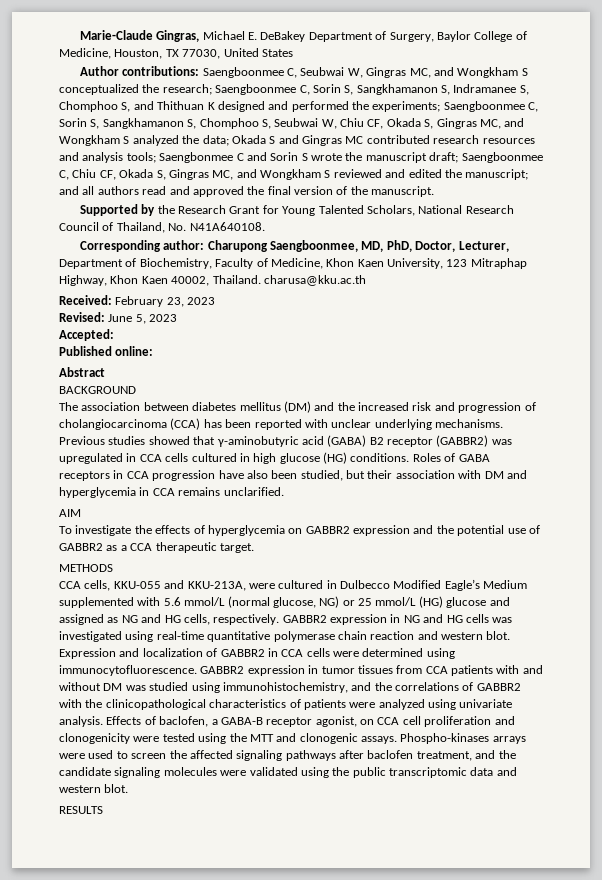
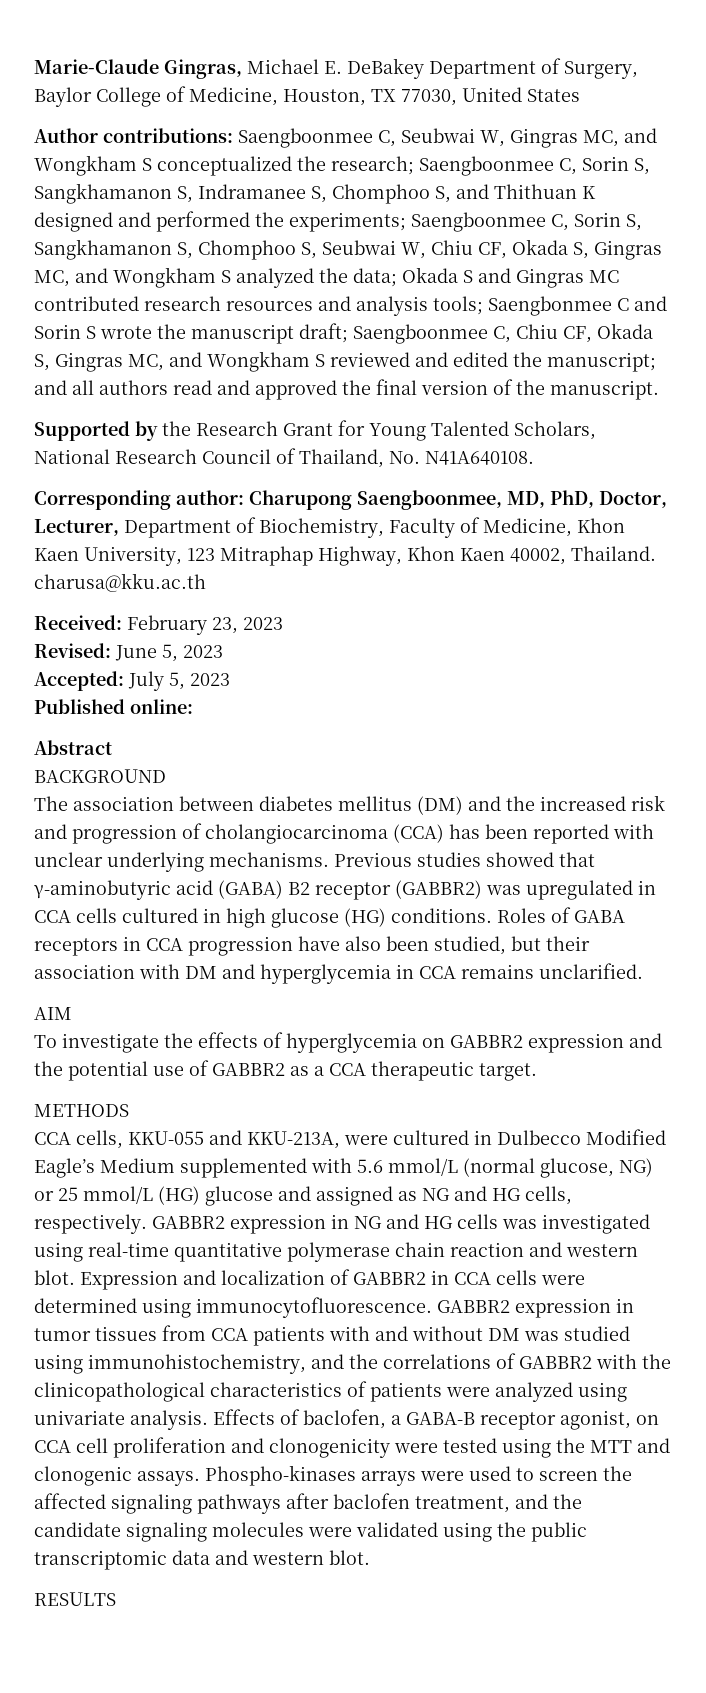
- Accepted:
+ Accepted: July 5, 2023

